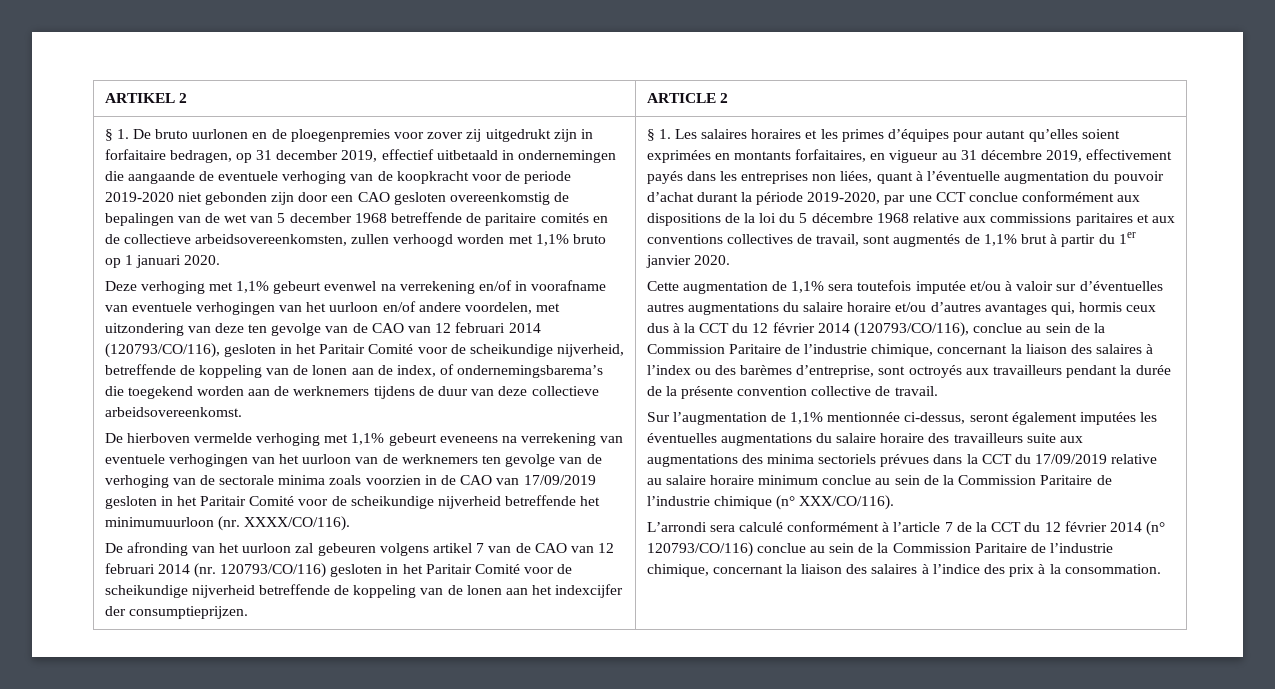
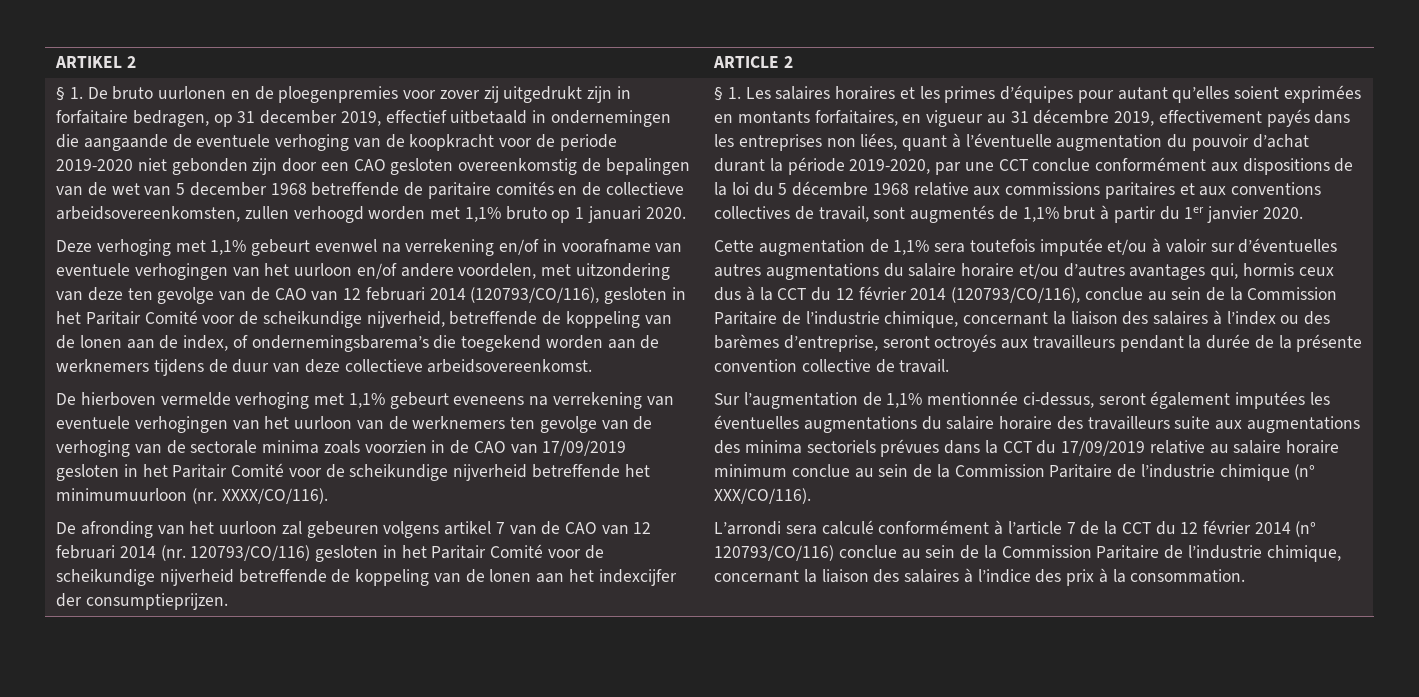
- Cette augmentation de 1,1% sera toutefois imputée et/ou à valoir sur d’éventuelles autres augmentations du salaire horaire et/ou d’autres avantages qui, hormis ceux dus à la CCT du 12 février 2014 (120793/CO/116), conclue au sein de la Commission Paritaire de l’industrie chimique, concernant la liaison des salaires à l’index ou des barèmes d’entreprise, sont octroyés aux travailleurs pendant la durée de la présente convention collective de travail.
+ Cette augmentation de 1,1% sera toutefois imputée et/ou à valoir sur d’éventuelles autres augmentations du salaire horaire et/ou d’autres avantages qui, hormis ceux dus à la CCT du 12 février 2014 (120793/CO/116), conclue au sein de la Commission Paritaire de l’industrie chimique, concernant la liaison des salaires à l’index ou des barèmes d’entreprise, seront octroyés aux travailleurs pendant la durée de la présente convention collective de travail.

